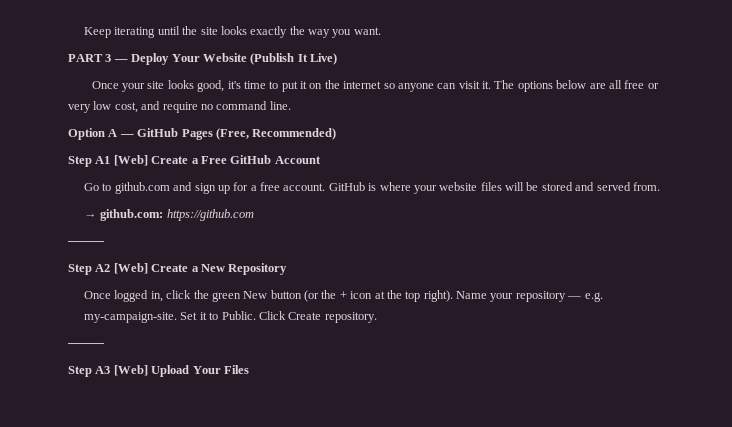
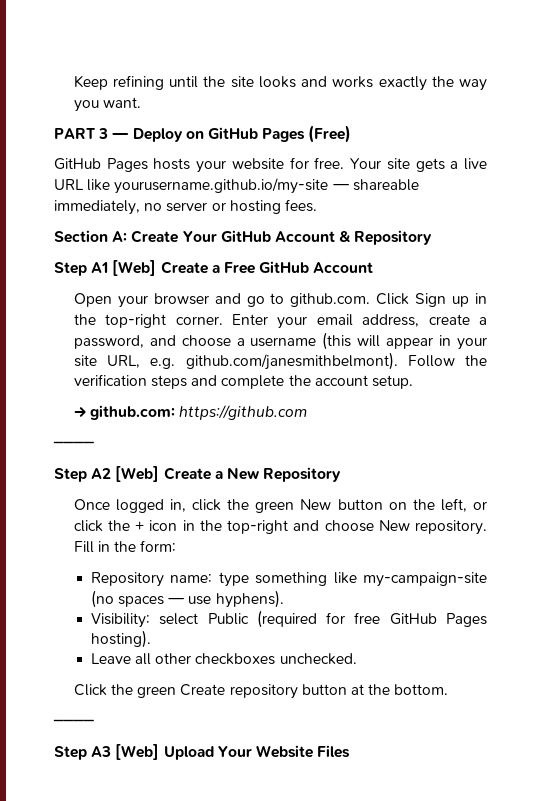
- Keep iterating until the site looks exactly the way you want.
+ Keep refining until the site looks and works exactly the way you want.
- PART 3 — Deploy Your Website (Publish It Live)
- Once your site looks good, it's time to put it on the internet so anyone can visit it. The options below are all free or very low cost, and require no command line.
- Option A — GitHub Pages (Free, Recommended)
+ PART 3 — Deploy on GitHub Pages (Free)
+ GitHub Pages hosts your website for free. Your site gets a live URL like yourusername.github.io/my-site — shareable immediately, no server or hosting fees.
+ Section A: Create Your GitHub Account & Repository
- Go to github.com and sign up for a free account. GitHub is where your website files will be stored and served from.
+ Open your browser and go to github.com. Click Sign up in the top-right corner. Enter your email address, create a password, and choose a username (this will appear in your site URL, e.g. github.com/janesmithbelmont). Follow the verification steps and complete the account setup.
- Once logged in, click the green New button (or the + icon at the top right). Name your repository — e.g. my-campaign-site. Set it to Public. Click Create repository.
+ Once logged in, click the green New button on the left, or click the + icon in the top-right and choose New repository. Fill in the form:
+ Repository name: type something like my-campaign-site (no spaces — use hyphens).
+ Visibility: select Public (required for free GitHub Pages hosting).
+ Leave all other checkboxes unchecked.
+ Click the green Create repository button at the bottom.
- Step A3 [Web] Upload Your Files
+ Step A3 [Web] Upload Your Website Files

